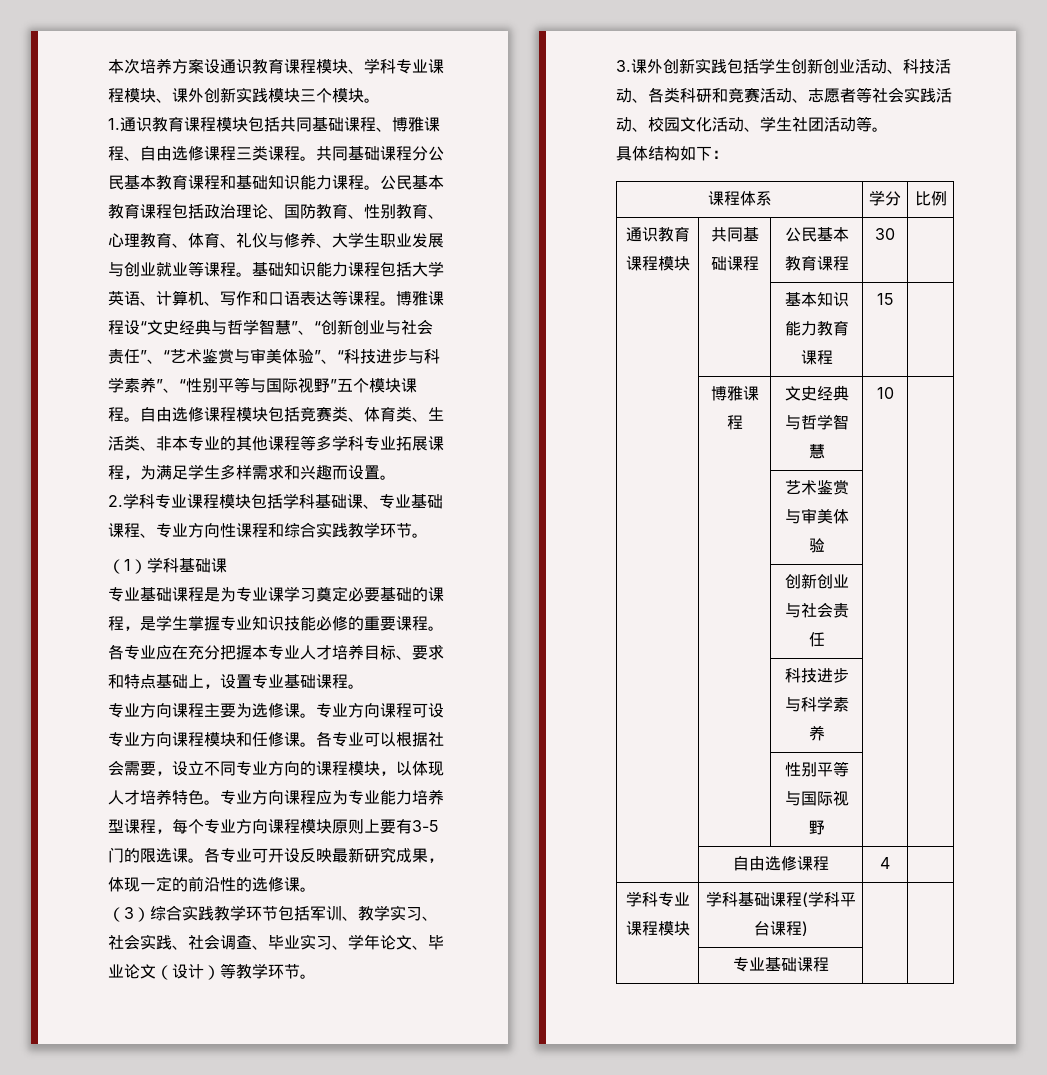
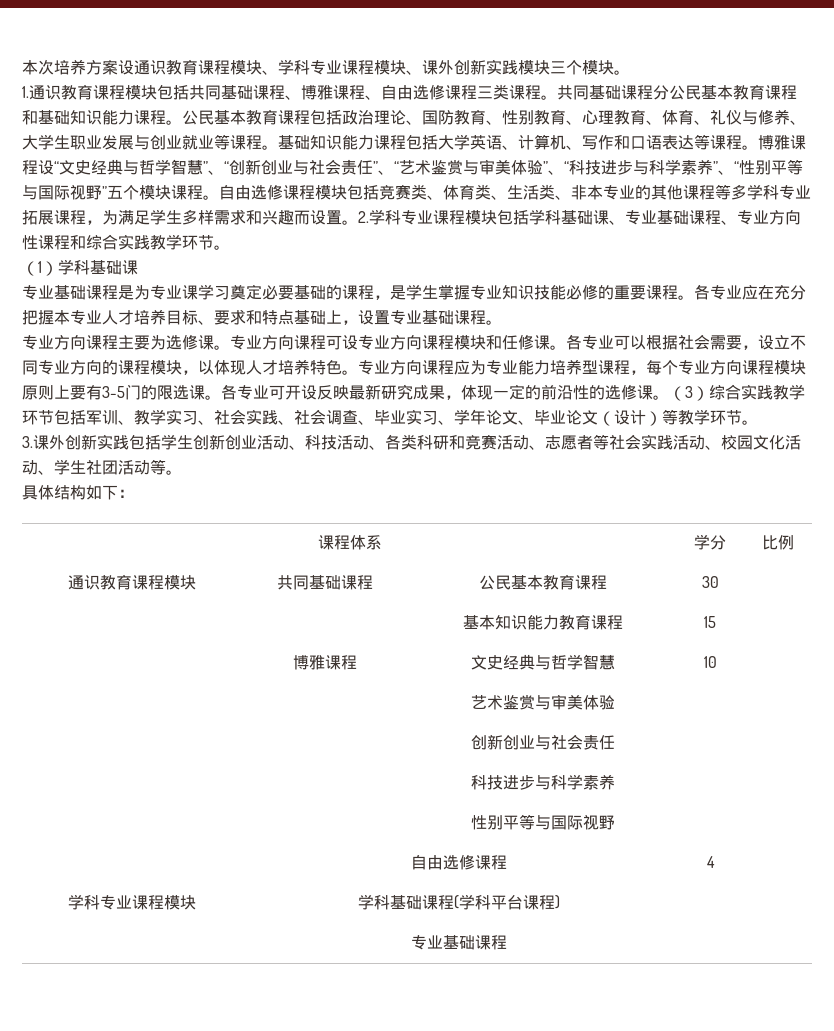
- 自由选修课程模块包括竞赛类、体育类、生活类、非本专业的其他课程等多学科专业拓展课程，为满足学生多样需求和兴趣而设置。
- 2.学科专业课程模块包括学科基础课、专业基础课程、专业方向性课程和综合实践教学环节。
+ 自由选修课程模块包括竞赛类、体育类、生活类、非本专业的其他课程等多学科专业拓展课程，为满足学生多样需求和兴趣而设置。2.学科专业课程模块包括学科基础课、专业基础课程、专业方向性课程和综合实践教学环节。
- 各专业可开设反映最新研究成果，体现一定的前沿性的选修课。
- （3）综合实践教学环节包括军训、教学实习、社会实践、社会调查、毕业实习、学年论文、毕业论文（设计）等教学环节。
+ 各专业可开设反映最新研究成果，体现一定的前沿性的选修课。（3）综合实践教学环节包括军训、教学实习、社会实践、社会调查、毕业实习、学年论文、毕业论文（设计）等教学环节。

